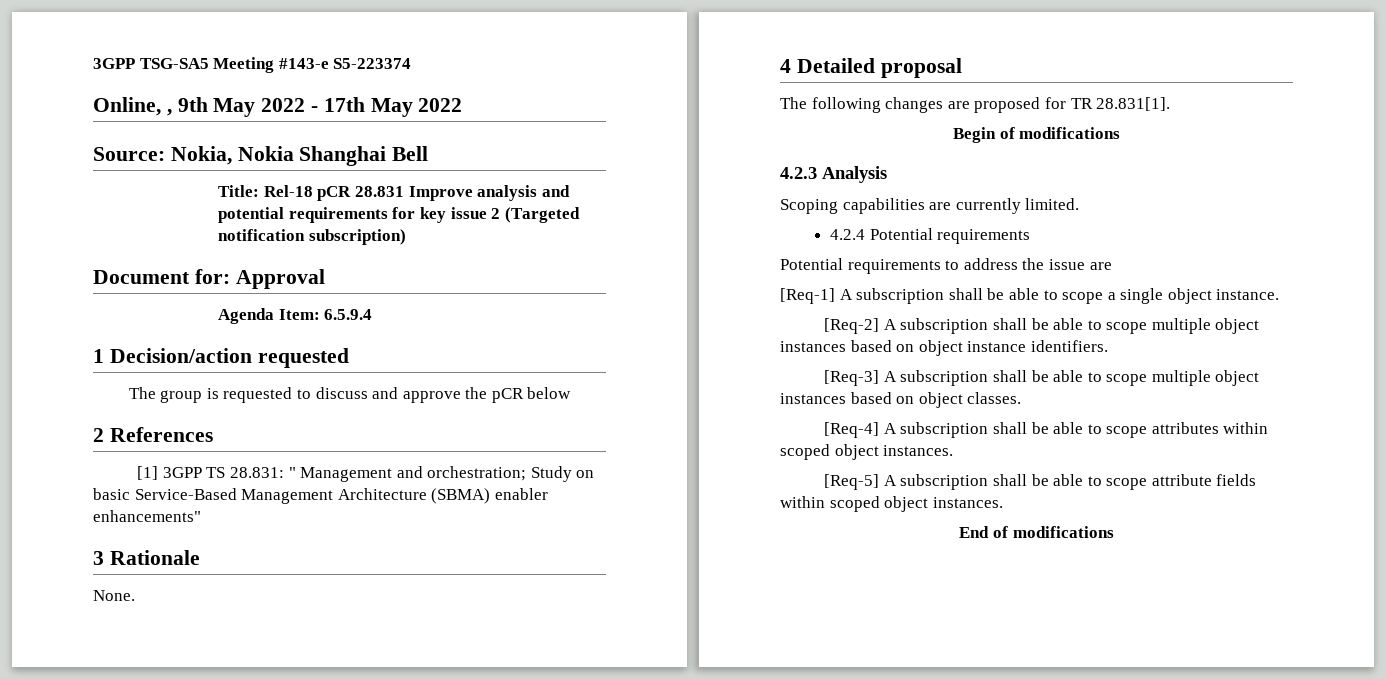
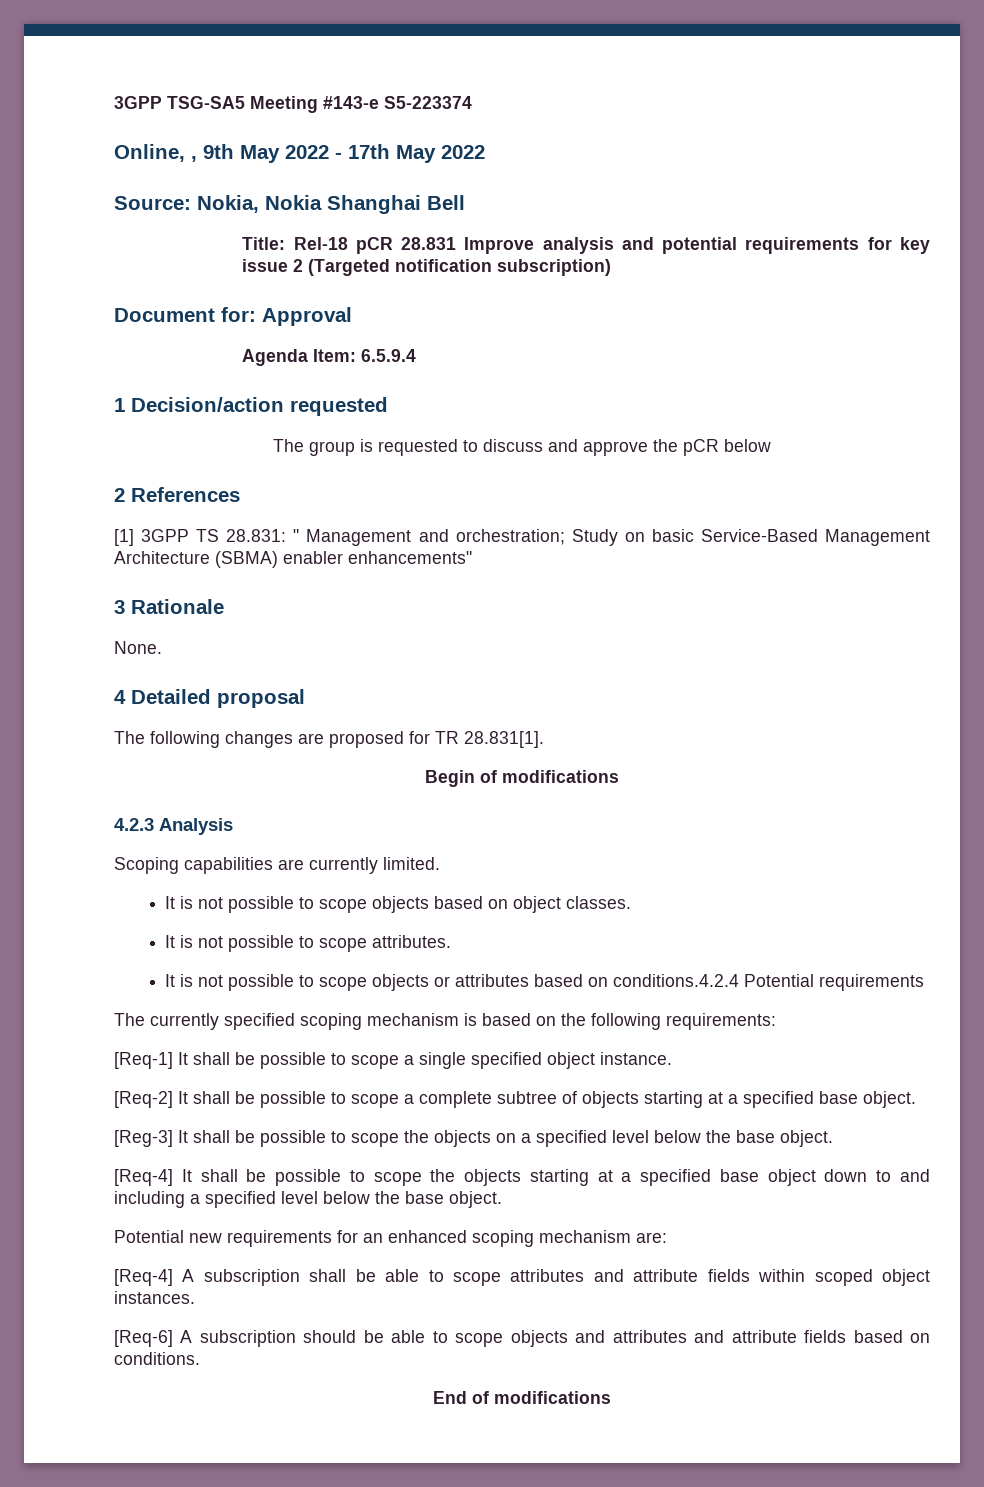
- 4.2.4 Potential requirements
- Potential requirements to address the issue are
+ It is not possible to scope objects based on object classes.
+ It is not possible to scope attributes.
+ It is not possible to scope objects or attributes based on conditions.4.2.4 Potential requirements
+ The currently specified scoping mechanism is based on the following requirements:
- [Req-1] A subscription shall be able to scope a single object instance.
+ [Req-1] It shall be possible to scope a single specified object instance.
- [Req-2] A subscription shall be able to scope multiple object instances based on object instance identifiers.
- [Req-3] A subscription shall be able to scope multiple object instances based on object classes.
+ [Req-2] It shall be possible to scope a complete subtree of objects starting at a specified base object.
+ [Reg-3] It shall be possible to scope the objects on a specified level below the base object.
+ [Req-4] It shall be possible to scope the objects starting at a specified base object down to and including a specified level below the base object.
+ Potential new requirements for an enhanced scoping mechanism are:
- [Req-4] A subscription shall be able to scope attributes within scoped object instances.
- [Req-5] A subscription shall be able to scope attribute fields within scoped object instances.
+ [Req-4] A subscription shall be able to scope attributes and attribute fields within scoped object instances.
+ [Req-6] A subscription should be able to scope objects and attributes and attribute fields based on conditions.

